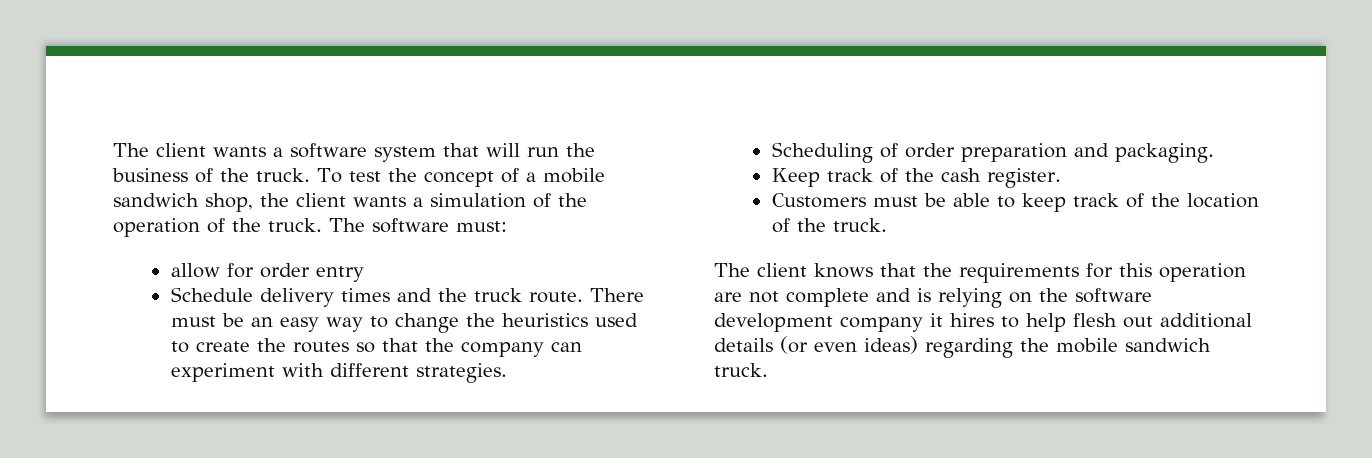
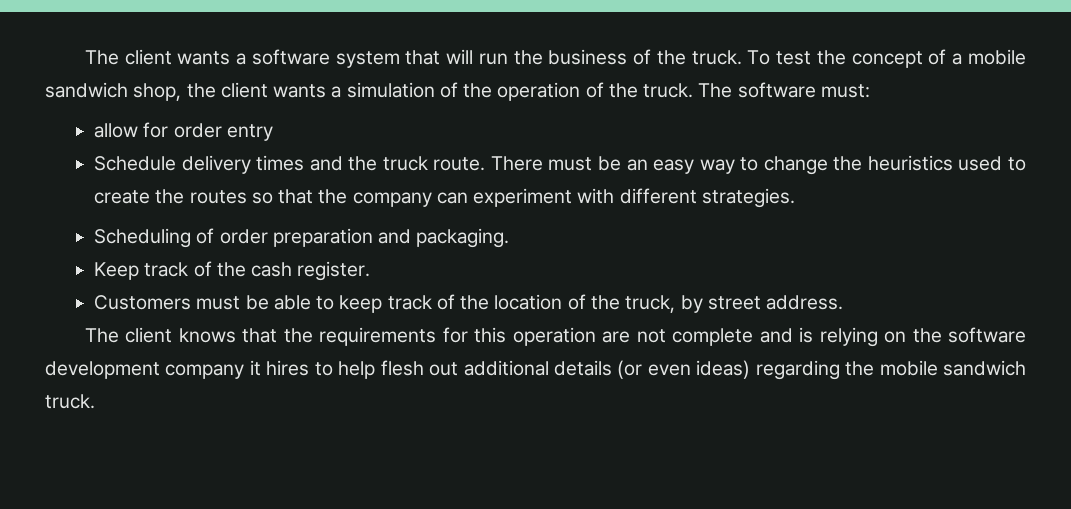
- Customers must be able to keep track of the location of the truck.
+ Customers must be able to keep track of the location of the truck, by street address.

